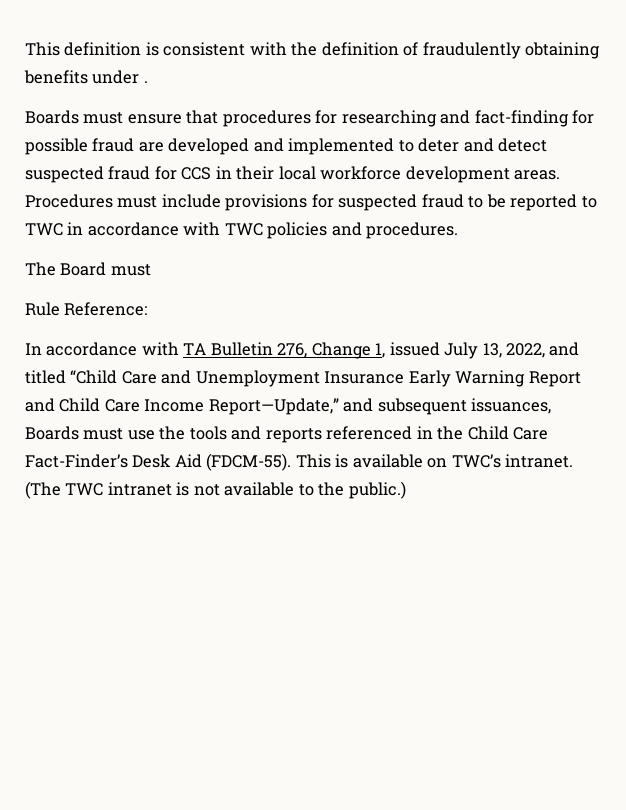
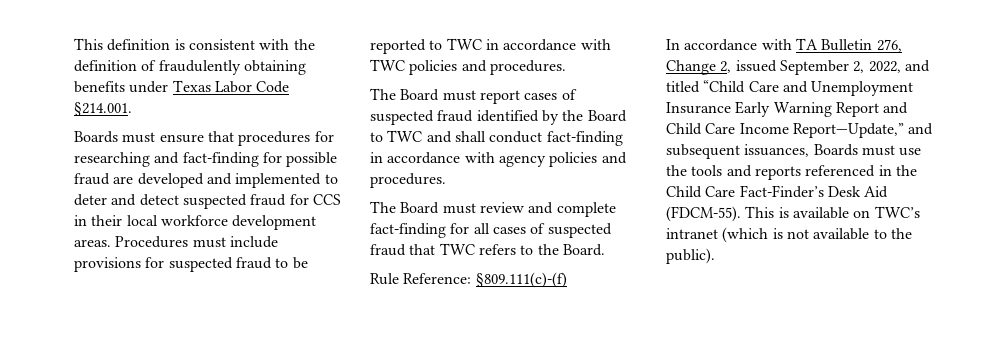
- This definition is consistent with the definition of fraudulently obtaining benefits under .
+ This definition is consistent with the definition of fraudulently obtaining benefits under Texas Labor Code §214.001.
- The Board must
+ The Board must report cases of suspected fraud identified by the Board to TWC and shall conduct fact-finding in accordance with agency policies and procedures.
+ The Board must review and complete fact-finding for all cases of suspected fraud that TWC refers to the Board.
- Rule Reference:
+ Rule Reference: §809.111(c)-(f)
- In accordance with TA Bulletin 276, Change 1, issued July 13, 2022, and titled “Child Care and Unemployment Insurance Early Warning Report and Child Care Income Report—Update,” and subsequent issuances, Boards must use the tools and reports referenced in the Child Care Fact-Finder’s Desk Aid (FDCM-55).
+ In accordance with TA Bulletin 276, Change 2, issued September 2, 2022, and titled “Child Care and Unemployment Insurance Early Warning Report and Child Care Income Report—Update,” and subsequent issuances, Boards must use the tools and reports referenced in the Child Care Fact-Finder’s Desk Aid (FDCM-55).
- This is available on TWC’s intranet. (The TWC intranet is not available to the public.)
+ This is available on TWC’s intranet (which is not available to the public).

